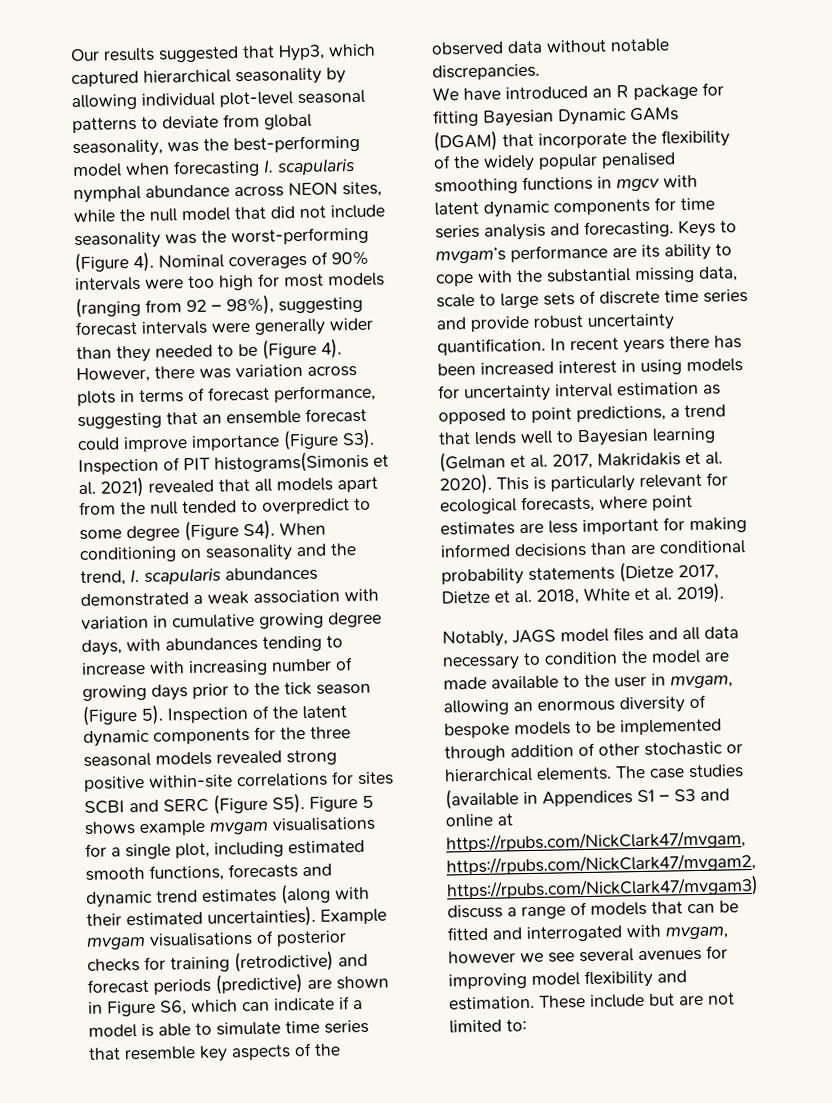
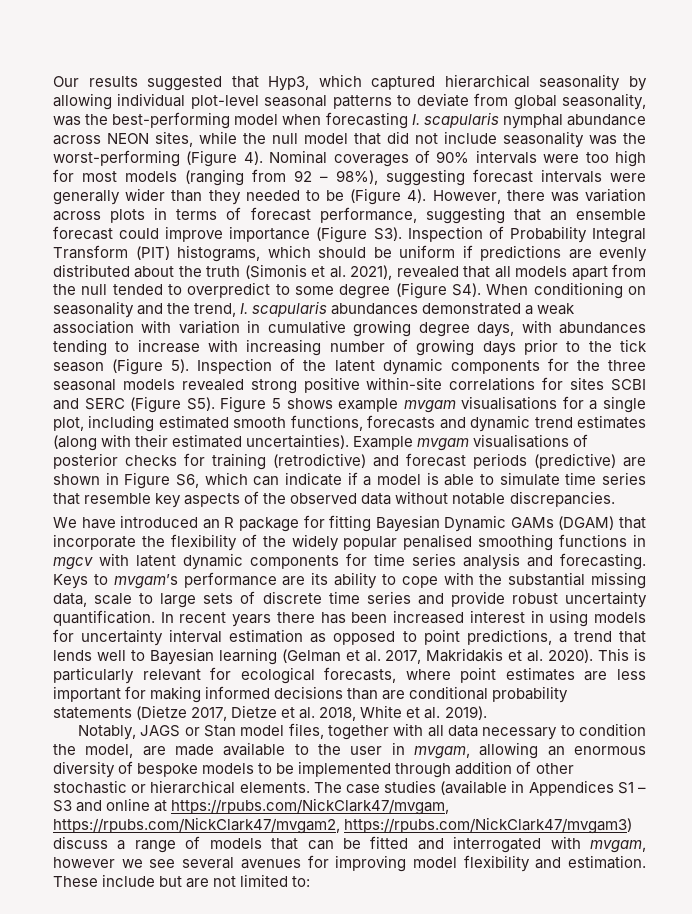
- However, there was variation across plots in terms of forecast performance, suggesting that an ensemble forecast could improve importance (Figure S3). Inspection of PIT histograms(Simonis et al. 2021) revealed that all models apart from the null tended to overpredict to some degree (Figure S4). When conditioning on seasonality and the trend, I. scapularis abundances demonstrated a weak association with variation in cumulative growing degree days, with abundances tending to increase with increasing number of growing days prior to the tick season (Figure 5).
+ However, there was variation across plots in terms of forecast performance, suggesting that an ensemble forecast could improve importance (Figure S3). Inspection of Probability Integral Transform (PIT) histograms, which should be uniform if predictions are evenly distributed about the truth (Simonis et al. 2021), revealed that all models apart from the null tended to overpredict to some degree (Figure S4). When conditioning on seasonality and the trend, I. scapularis abundances demonstrated a weak association with variation in cumulative growing degree days, with abundances tending to increase with increasing number of growing days prior to the tick season (Figure 5).
- Notably, JAGS model files and all data necessary to condition the model are made available to the user in mvgam, allowing an enormous diversity of bespoke models to be implemented through addition of other stochastic or hierarchical elements.
+ Notably, JAGS or Stan model files, together with all data necessary to condition the model, are made available to the user in mvgam, allowing an enormous diversity of bespoke models to be implemented through addition of other stochastic or hierarchical elements.

